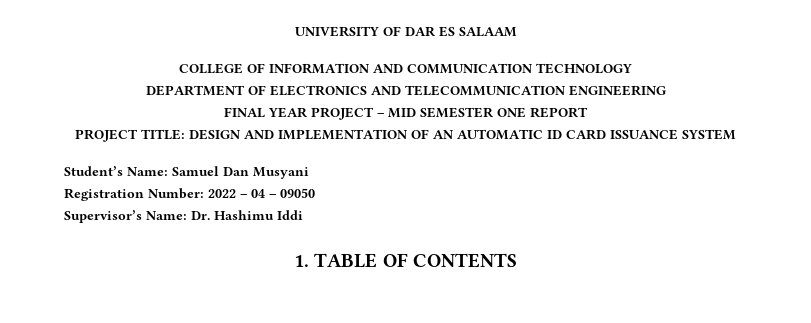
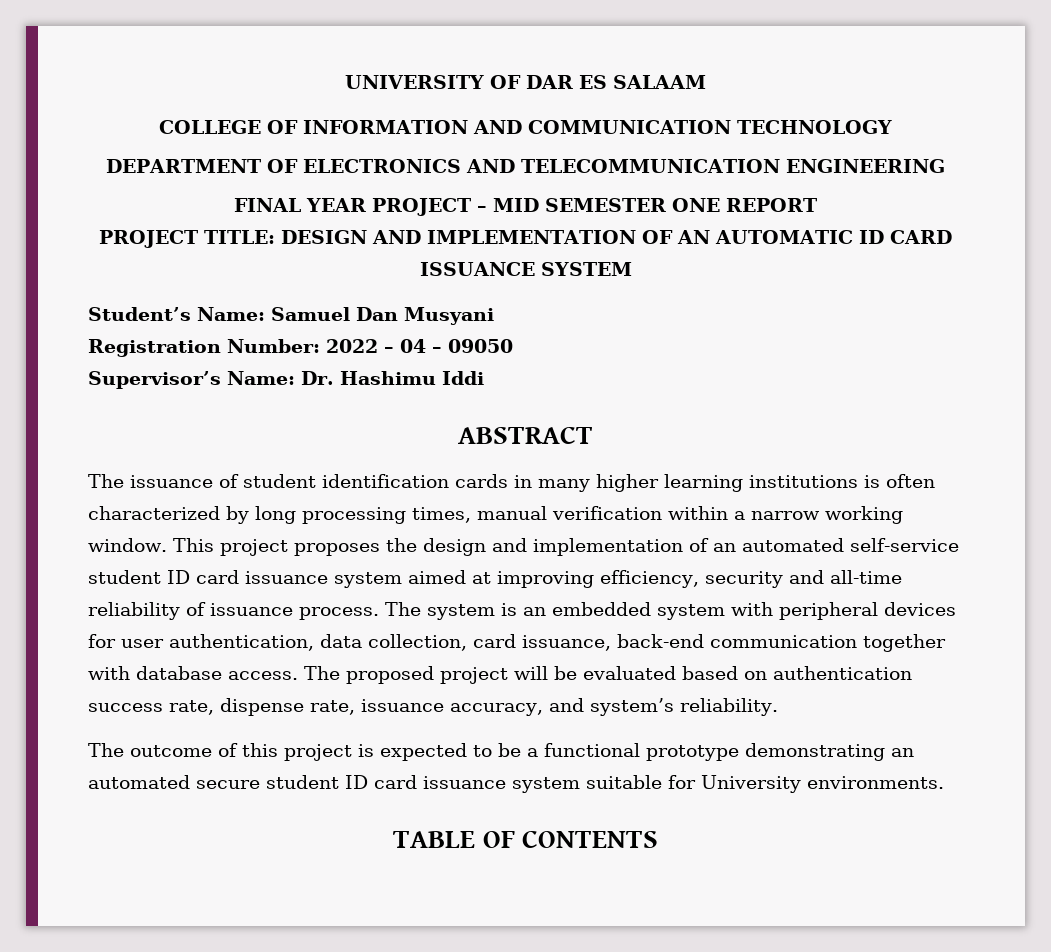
- 1. TABLE OF CONTENTS
+ ABSTRACT
+ The issuance of student identification cards in many higher learning institutions is often characterized by long processing times, manual verification within a narrow working window. This project proposes the design and implementation of an automated self-service student ID card issuance system aimed at improving efficiency, security and all-time reliability of issuance process. The system is an embedded system with peripheral devices for user authentication, data collection, card issuance, back-end communication together with database access. The proposed project will be evaluated based on authentication success rate, dispense rate, issuance accuracy, and system’s reliability.
+ The outcome of this project is expected to be a functional prototype demonstrating an automated secure student ID card issuance system suitable for University environments.
+ TABLE OF CONTENTS

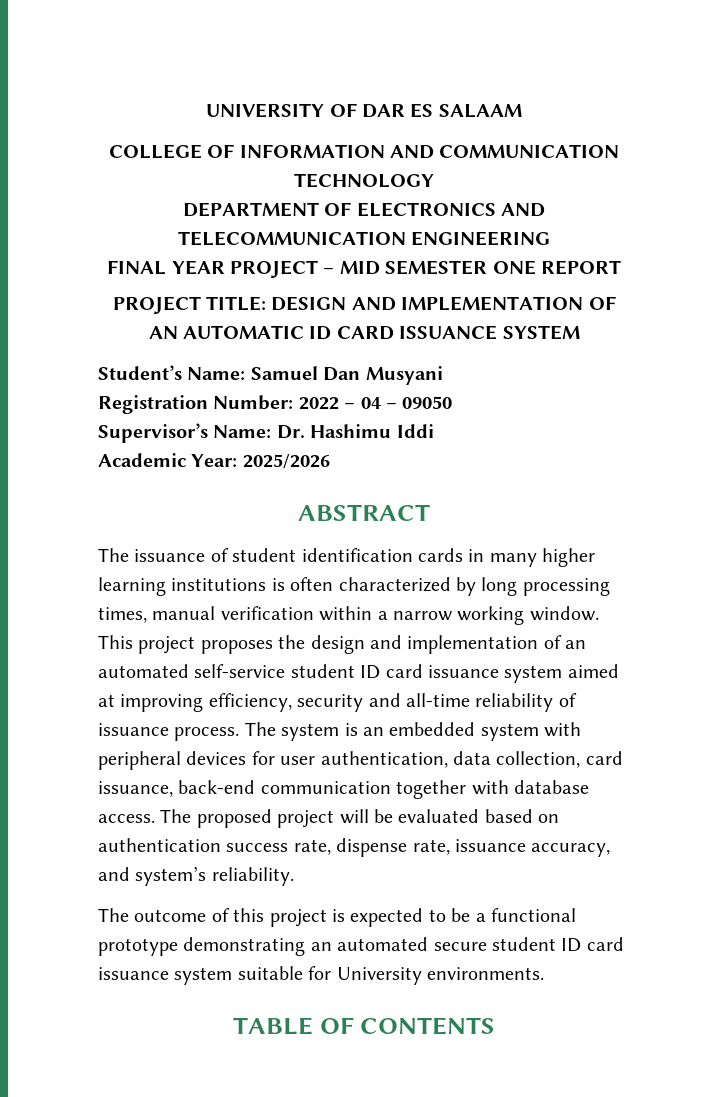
+ Academic Year: 2025/2026

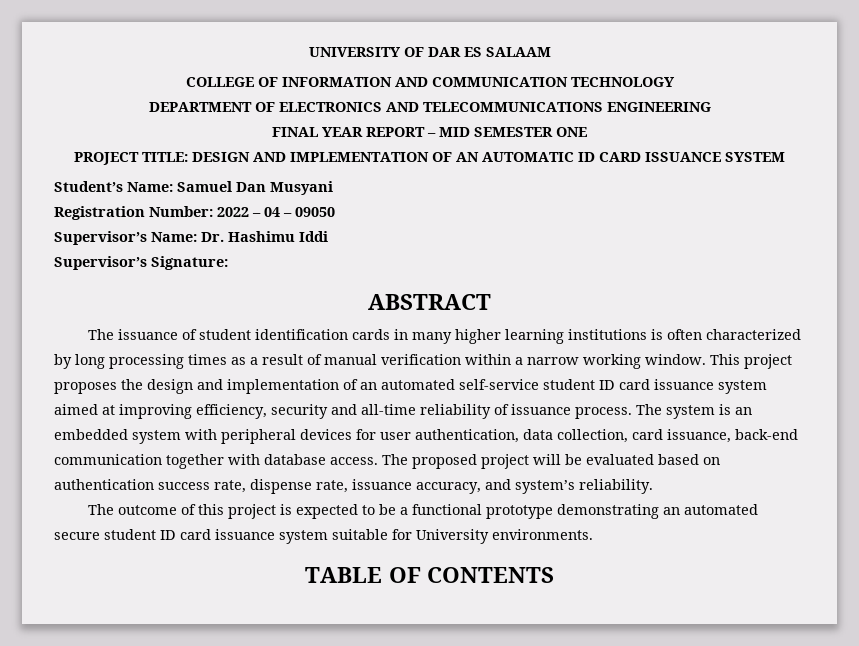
- DEPARTMENT OF ELECTRONICS AND TELECOMMUNICATION ENGINEERING
+ DEPARTMENT OF ELECTRONICS AND TELECOMMUNICATIONS ENGINEERING
- FINAL YEAR PROJECT – MID SEMESTER ONE REPORT
+ FINAL YEAR REPORT – MID SEMESTER ONE
- Academic Year: 2025/2026
+ Supervisor’s Signature:
- The issuance of student identification cards in many higher learning institutions is often characterized by long processing times, manual verification within a narrow working window.
+ The issuance of student identification cards in many higher learning institutions is often characterized by long processing times as a result of manual verification within a narrow working window.

